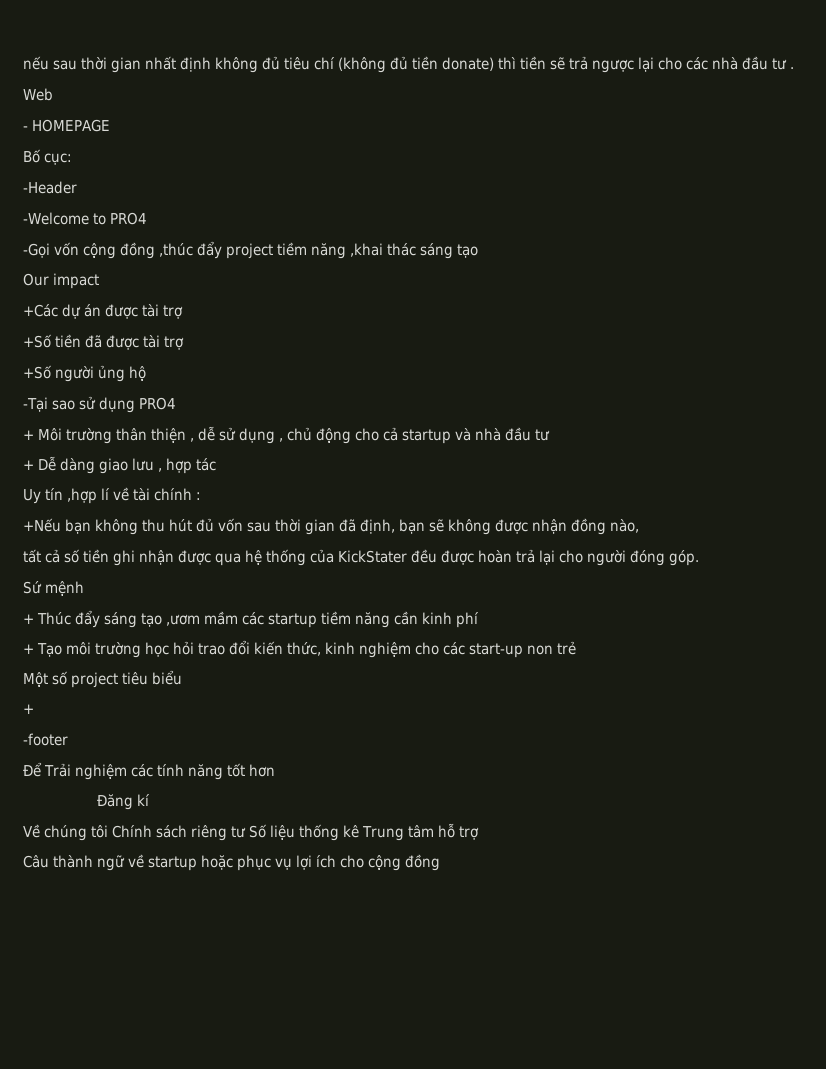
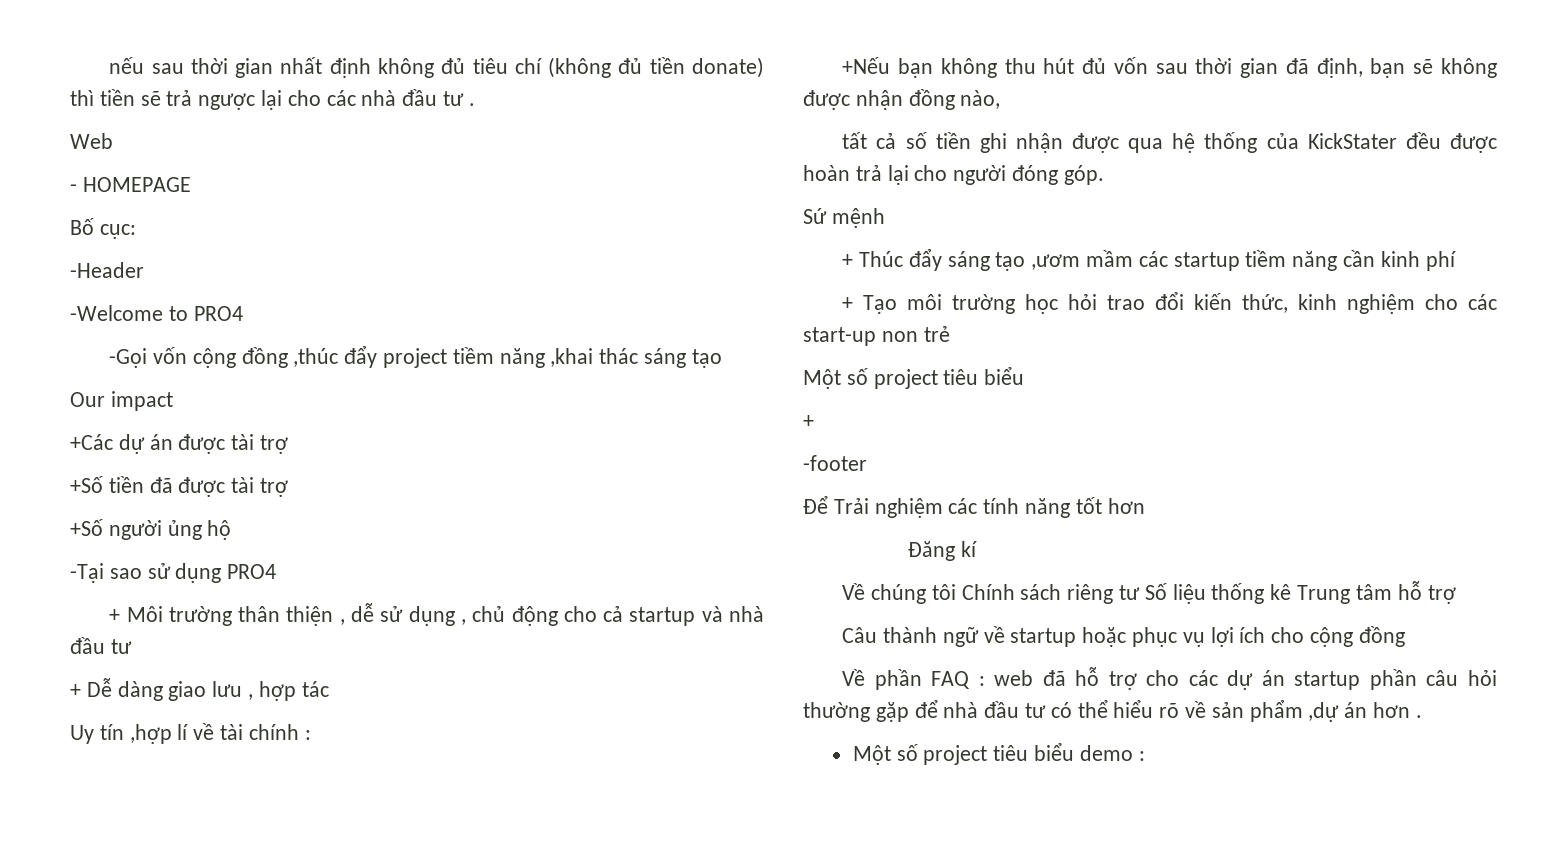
+ Về phần FAQ : web đã hỗ trợ cho các dự án startup phần câu hỏi thường gặp để nhà đầu tư có thể hiểu rõ về sản phẩm ,dự án hơn .
+ Một số project tiêu biểu demo :

